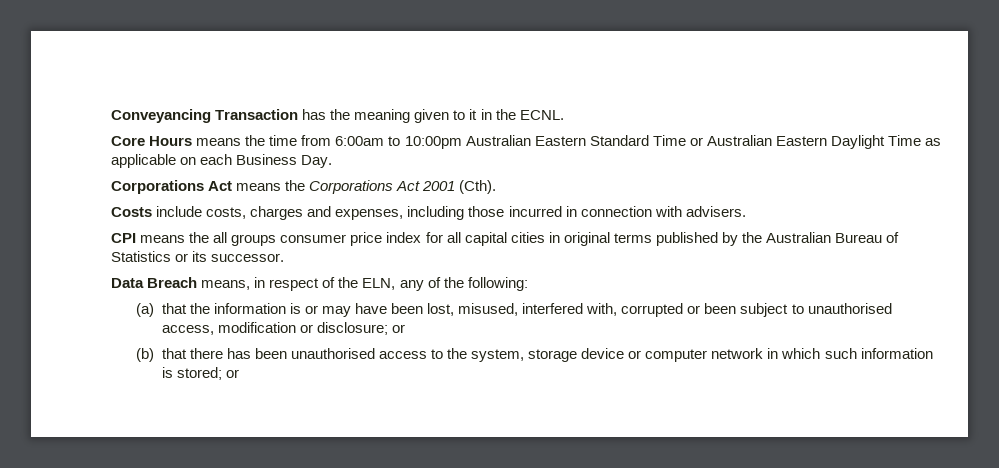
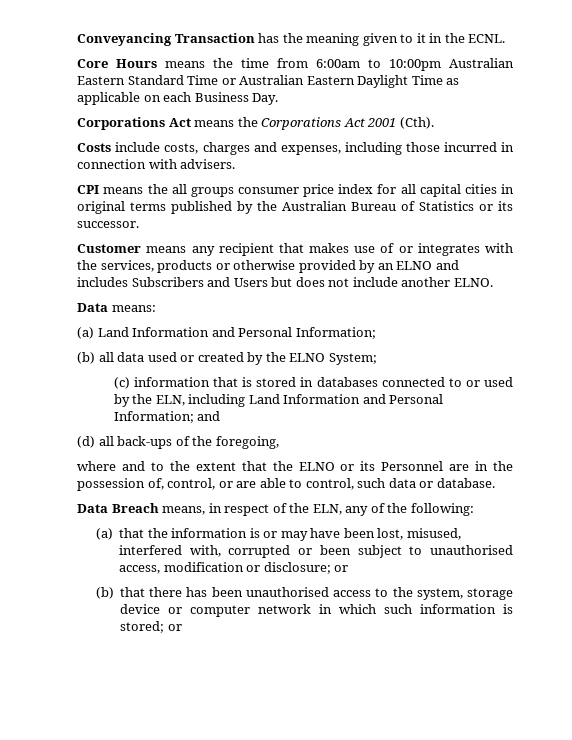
+ Customer means any recipient that makes use of or integrates with the services, products or otherwise provided by an ELNO and includes Subscribers and Users but does not include another ELNO.
+ Data means:
+ (a) Land Information and Personal Information;
+ (b) all data used or created by the ELNO System;
+ (c) information that is stored in databases connected to or used by the ELN, including Land Information and Personal Information; and
+ (d) all back-ups of the foregoing,
+ where and to the extent that the ELNO or its Personnel are in the possession of, control, or are able to control, such data or database.

